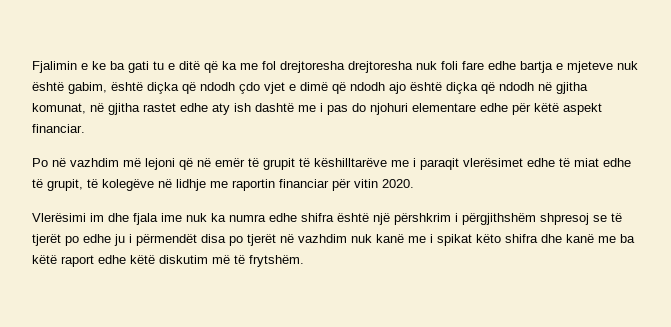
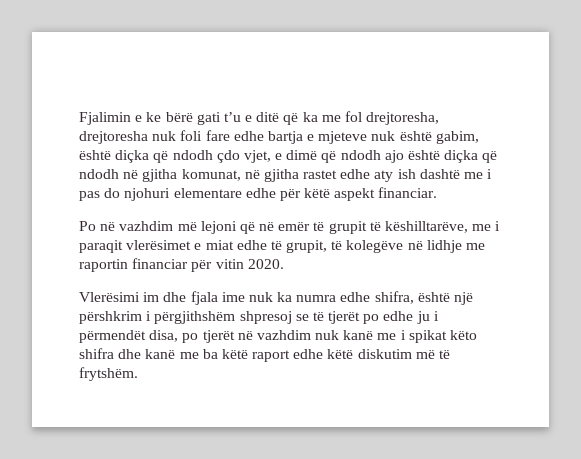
- Fjalimin e ke ba gati tu e ditë që ka me fol drejtoresha drejtoresha nuk foli fare edhe bartja e mjeteve nuk është gabim, është diçka që ndodh çdo vjet e dimë që ndodh ajo është diçka që ndodh në gjitha komunat, në gjitha rastet edhe aty ish dashtë me i pas do njohuri elementare edhe për këtë aspekt financiar.
+ Fjalimin e ke bërë gati t’u e ditë që ka me fol drejtoresha, drejtoresha nuk foli fare edhe bartja e mjeteve nuk është gabim, është diçka që ndodh çdo vjet, e dimë që ndodh ajo është diçka që ndodh në gjitha komunat, në gjitha rastet edhe aty ish dashtë me i pas do njohuri elementare edhe për këtë aspekt financiar.
- Po në vazhdim më lejoni që në emër të grupit të këshilltarëve me i paraqit vlerësimet edhe të miat edhe të grupit, të kolegëve në lidhje me raportin financiar për vitin 2020.
+ Po në vazhdim më lejoni që në emër të grupit të këshilltarëve, me i paraqit vlerësimet e miat edhe të grupit, të kolegëve në lidhje me raportin financiar për vitin 2020.
- Vlerësimi im dhe fjala ime nuk ka numra edhe shifra është një përshkrim i përgjithshëm shpresoj se të tjerët po edhe ju i përmendët disa po tjerët në vazhdim nuk kanë me i spikat këto shifra dhe kanë me ba këtë raport edhe këtë diskutim më të frytshëm.
+ Vlerësimi im dhe fjala ime nuk ka numra edhe shifra, është një përshkrim i përgjithshëm shpresoj se të tjerët po edhe ju i përmendët disa, po tjerët në vazhdim nuk kanë me i spikat këto shifra dhe kanë me ba këtë raport edhe këtë diskutim më të frytshëm.

